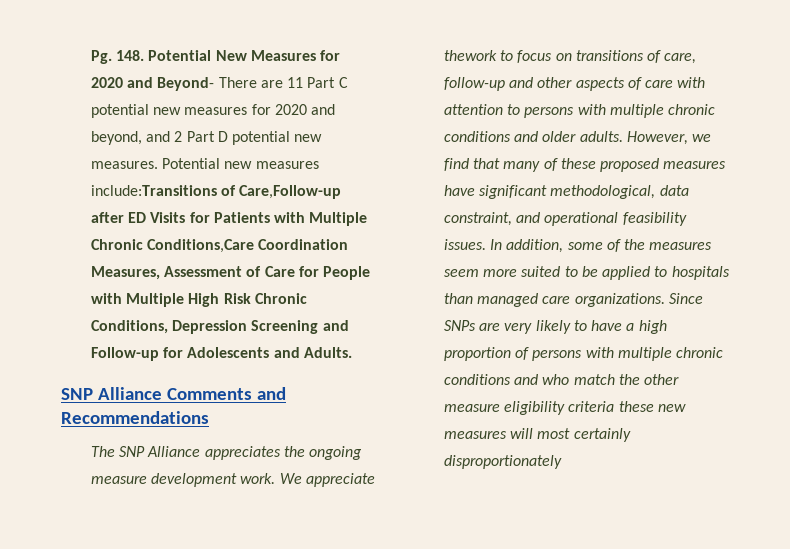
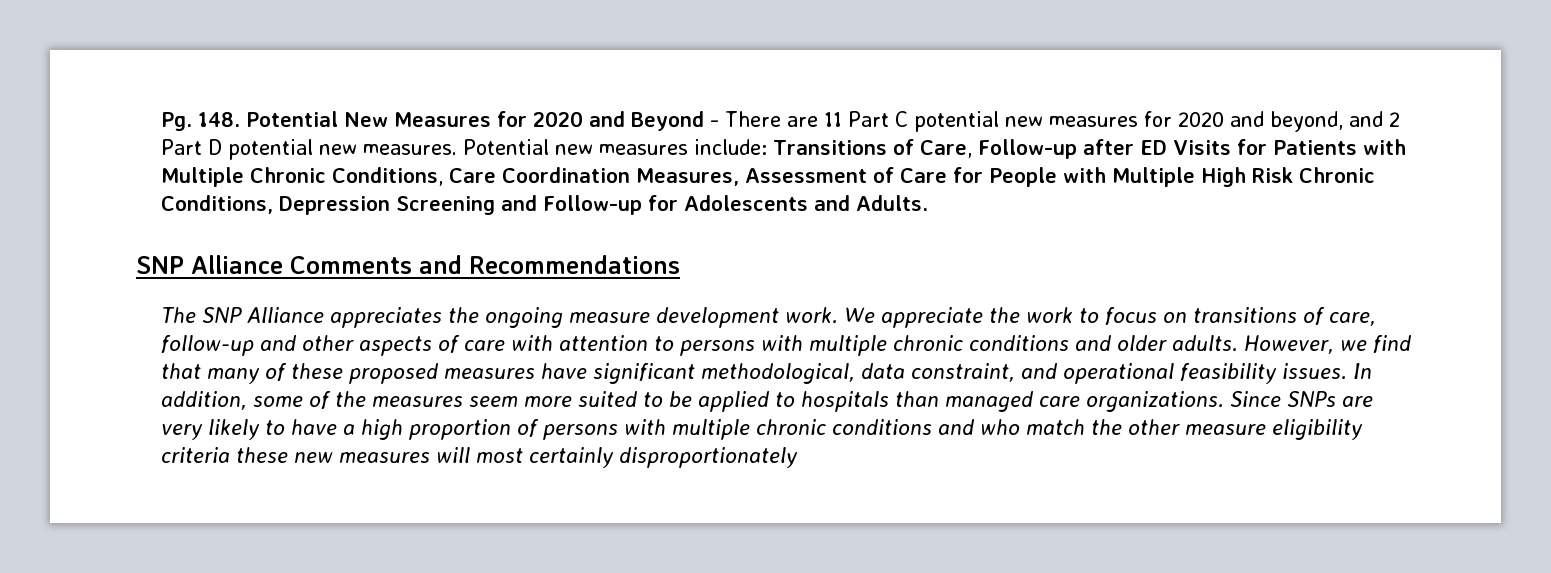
- Pg. 148. Potential New Measures for 2020 and Beyond- There are 11 Part C potential new measures for 2020 and beyond, and 2 Part D potential new measures.
+ Pg. 148. Potential New Measures for 2020 and Beyond - There are 11 Part C potential new measures for 2020 and beyond, and 2 Part D potential new measures.
- Potential new measures include:Transitions of Care,Follow-up after ED Visits for Patients with Multiple Chronic Conditions,Care Coordination Measures, Assessment of Care for People with Multiple High Risk Chronic Conditions, Depression Screening and Follow-up for Adolescents and Adults.
+ Potential new measures include: Transitions of Care, Follow-up after ED Visits for Patients with Multiple Chronic Conditions, Care Coordination Measures, Assessment of Care for People with Multiple High Risk Chronic Conditions, Depression Screening and Follow-up for Adolescents and Adults.
- We appreciate thework to focus on transitions of care, follow-up and other aspects of care with attention to persons with multiple chronic conditions and older adults.
+ We appreciate the work to focus on transitions of care, follow-up and other aspects of care with attention to persons with multiple chronic conditions and older adults.

